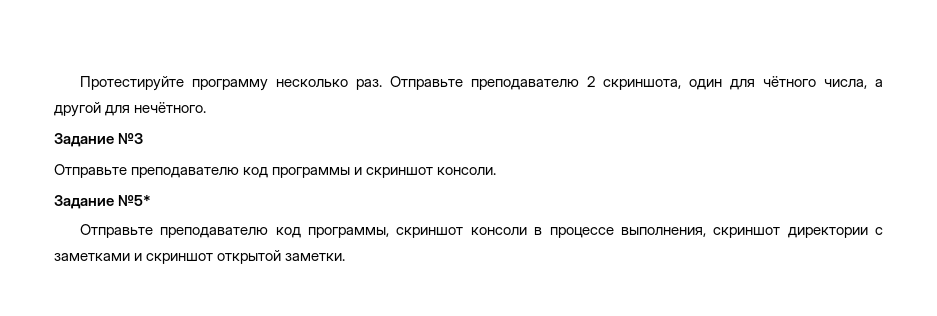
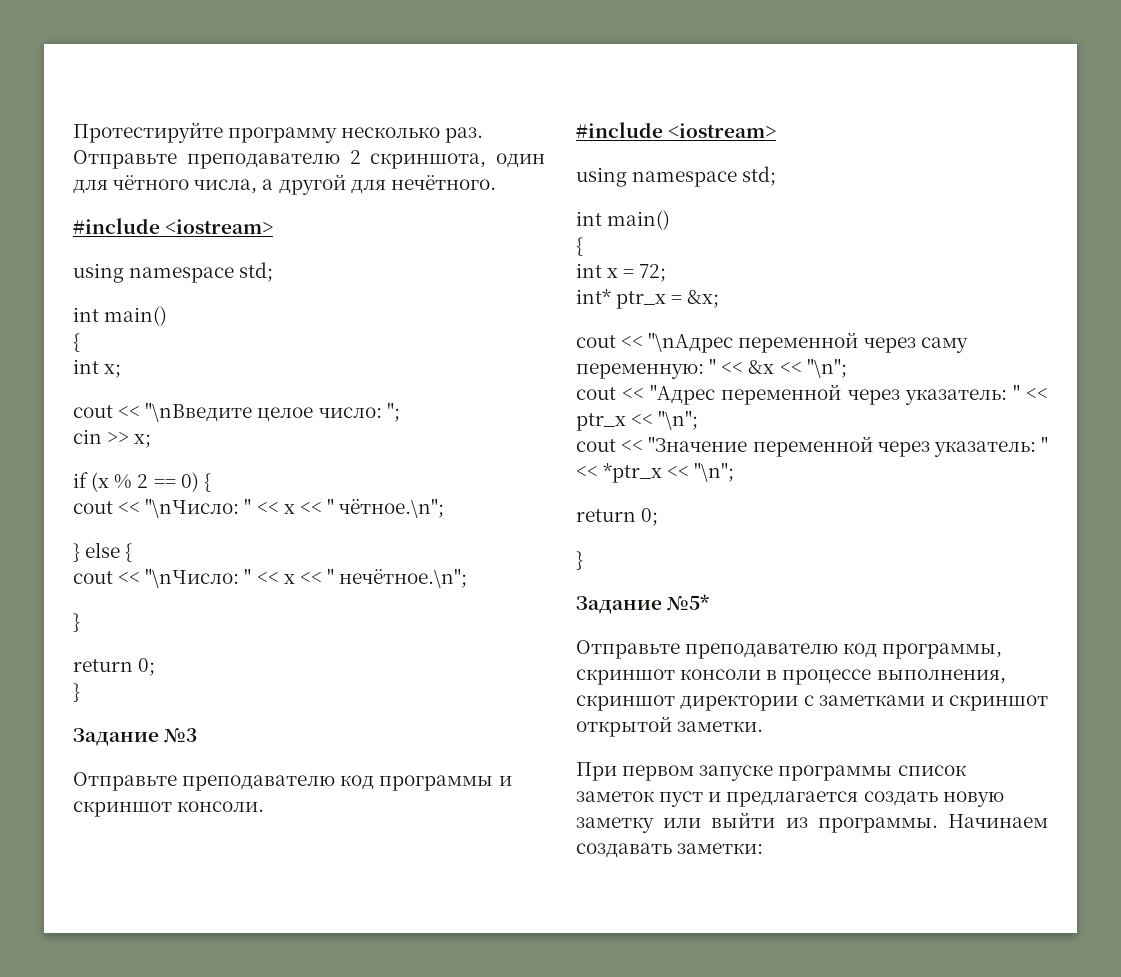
  Отправьте преподавателю 2 скриншота, один для чётного числа, а другой для нечётного.
+ #include <iostream>
+ using namespace std;
+ int main()
+ {
+ int x;
+ cout << "\nВведите целое число: ";
+ cin >> x;
+ if (x % 2 == 0) {
+ cout << "\nЧисло: " << x << " чётное.\n";
+ } else {
+ cout << "\nЧисло: " << x << " нечётное.\n";
+ }
+ return 0;
+ }
  Отправьте преподавателю код программы и скриншот консоли.
+ #include <iostream>
+ using namespace std;
+ int main()
+ {
+ int x = 72;
+ int* ptr_x = &x;
+ cout << "\nАдрес переменной через саму переменную: " << &x << "\n";
+ cout << "Адрес переменной через указатель: " << ptr_x << "\n";
+ cout << "Значение переменной через указатель: " << *ptr_x << "\n";
+ return 0;
+ }
+ При первом запуске программы список заметок пуст и предлагается создать новую заметку или выйти из программы. Начинаем создавать заметки:

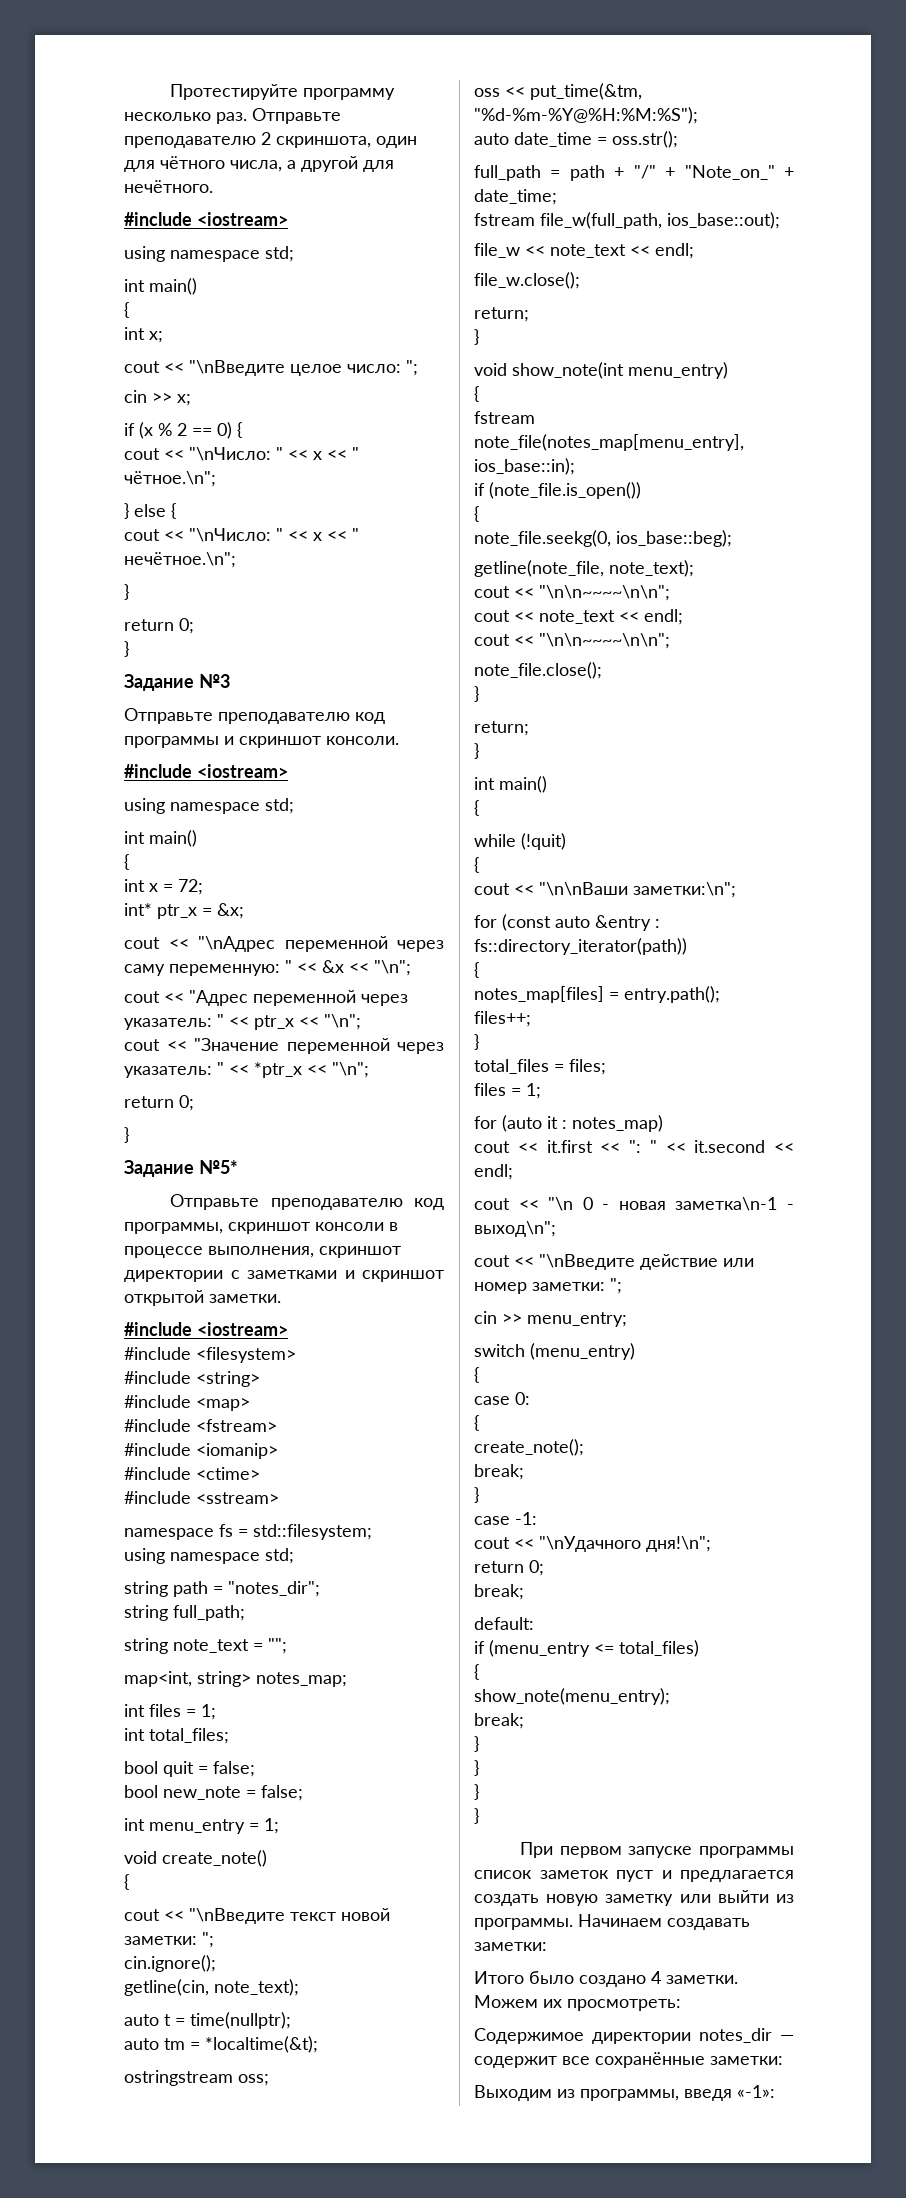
  Отправьте преподавателю код программы, скриншот консоли в процессе выполнения, скриншот директории с заметками и скриншот открытой заметки.
+ #include <iostream>
+ #include <filesystem>
+ #include <string>
+ #include <map>
+ #include <fstream>
+ #include <iomanip>
+ #include <ctime>
+ #include <sstream>
+ namespace fs = std::filesystem;
+ using namespace std;
+ string path = "notes_dir";
+ string full_path;
+ string note_text = "";
+ map<int, string> notes_map;
+ int files = 1;
+ int total_files;
+ bool quit = false;
+ bool new_note = false;
+ int menu_entry = 1;
+ void create_note()
+ {
+ cout << "\nВведите текст новой заметки: ";
+ cin.ignore();
+ getline(cin, note_text);
+ auto t = time(nullptr);
+ auto tm = *localtime(&t);
+ ostringstream oss;
+ oss << put_time(&tm, "%d-%m-%Y@%H:%M:%S");
+ auto date_time = oss.str();
+ full_path = path + "/" + "Note_on_" + date_time;
+ fstream file_w(full_path, ios_base::out);
+ file_w << note_text << endl;
+ file_w.close();
+ return;
+ }
+ void show_note(int menu_entry)
+ {
+ fstream note_file(notes_map[menu_entry], ios_base::in);
+ if (note_file.is_open())
+ {
+ note_file.seekg(0, ios_base::beg);
+ getline(note_file, note_text);
+ cout << "\n\n~~~~\n\n";
+ cout << note_text << endl;
+ cout << "\n\n~~~~\n\n";
+ note_file.close();
+ }
+ return;
+ }
+ int main()
+ {
+ while (!quit)
+ {
+ cout << "\n\nВаши заметки:\n";
+ for (const auto &entry : fs::directory_iterator(path))
+ {
+ notes_map[files] = entry.path();
+ files++;
+ }
+ total_files = files;
+ files = 1;
+ for (auto it : notes_map)
+ cout << it.first << ": " << it.second << endl;
+ cout << "\n 0 - новая заметка\n-1 - выход\n";
+ cout << "\nВведите действие или номер заметки: ";
+ cin >> menu_entry;
+ switch (menu_entry)
+ {
+ case 0:
+ {
+ create_note();
+ break;
+ }
+ case -1:
+ cout << "\nУдачного дня!\n";
+ return 0;
+ break;
+ default:
+ if (menu_entry <= total_files)
+ {
+ show_note(menu_entry);
+ break;
+ }
+ }
+ }
+ }
+ Итого было создано 4 заметки. Можем их просмотреть:
+ Содержимое директории notes_dir — содержит все сохранённые заметки:
+ Выходим из программы, введя «-1»:

